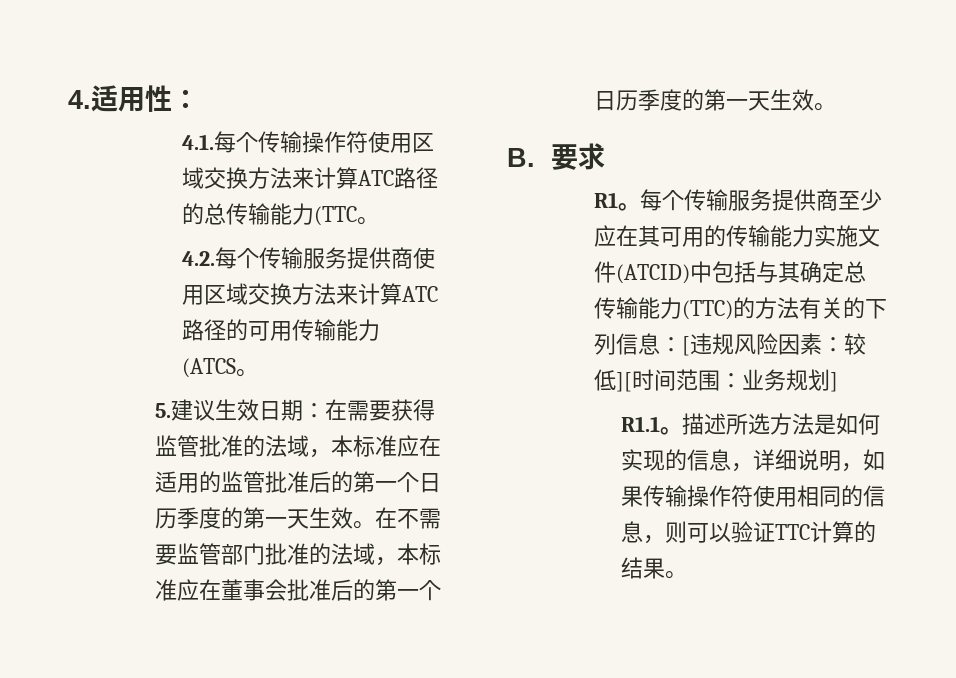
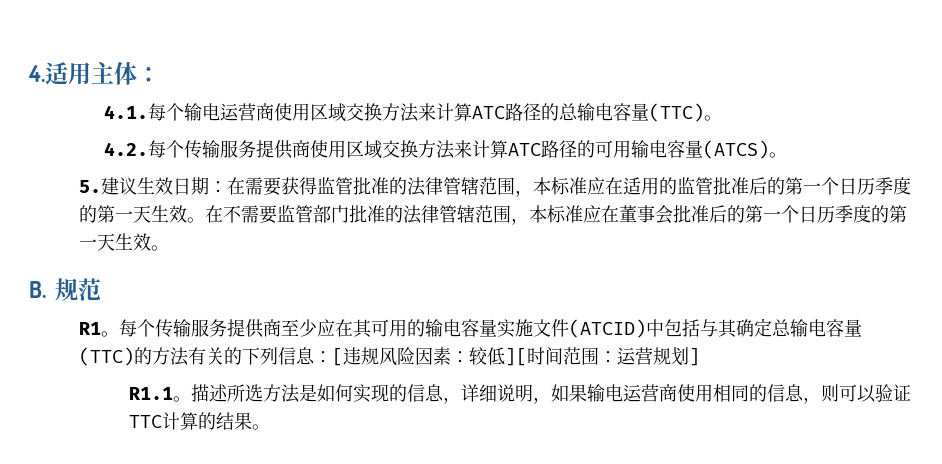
- 4.适用性：
+ 4.适用主体：
- 4.1.每个传输操作符使用区域交换方法来计算ATC路径的总传输能力(TTC。
+ 4.1.每个输电运营商使用区域交换方法来计算ATC路径的总输电容量(TTC)。
- 4.2.每个传输服务提供商使用区域交换方法来计算ATC路径的可用传输能力(ATCS。
+ 4.2.每个传输服务提供商使用区域交换方法来计算ATC路径的可用输电容量(ATCS)。
- 5.建议生效日期：在需要获得监管批准的法域，本标准应在适用的监管批准后的第一个日历季度的第一天生效。
+ 5.建议生效日期：在需要获得监管批准的法律管辖范围，本标准应在适用的监管批准后的第一个日历季度的第一天生效。
- 在不需要监管部门批准的法域，本标准应在董事会批准后的第一个日历季度的第一天生效。
+ 在不需要监管部门批准的法律管辖范围，本标准应在董事会批准后的第一个日历季度的第一天生效。
- B.要求
+ B.规范
- 每个传输服务提供商至少应在其可用的传输能力实施文件(ATCID)中包括与其确定总传输能力(TTC)的方法有关的下列信息：[违规风险因素：较低][时间范围：业务规划]
+ 每个传输服务提供商至少应在其可用的输电容量实施文件(ATCID)中包括与其确定总输电容量(TTC)的方法有关的下列信息：[违规风险因素：较低][时间范围：运营规划]
- 描述所选方法是如何实现的信息，详细说明，如果传输操作符使用相同的信息，则可以验证TTC计算的结果。
+ 描述所选方法是如何实现的信息，详细说明，如果输电运营商使用相同的信息，则可以验证TTC计算的结果。

